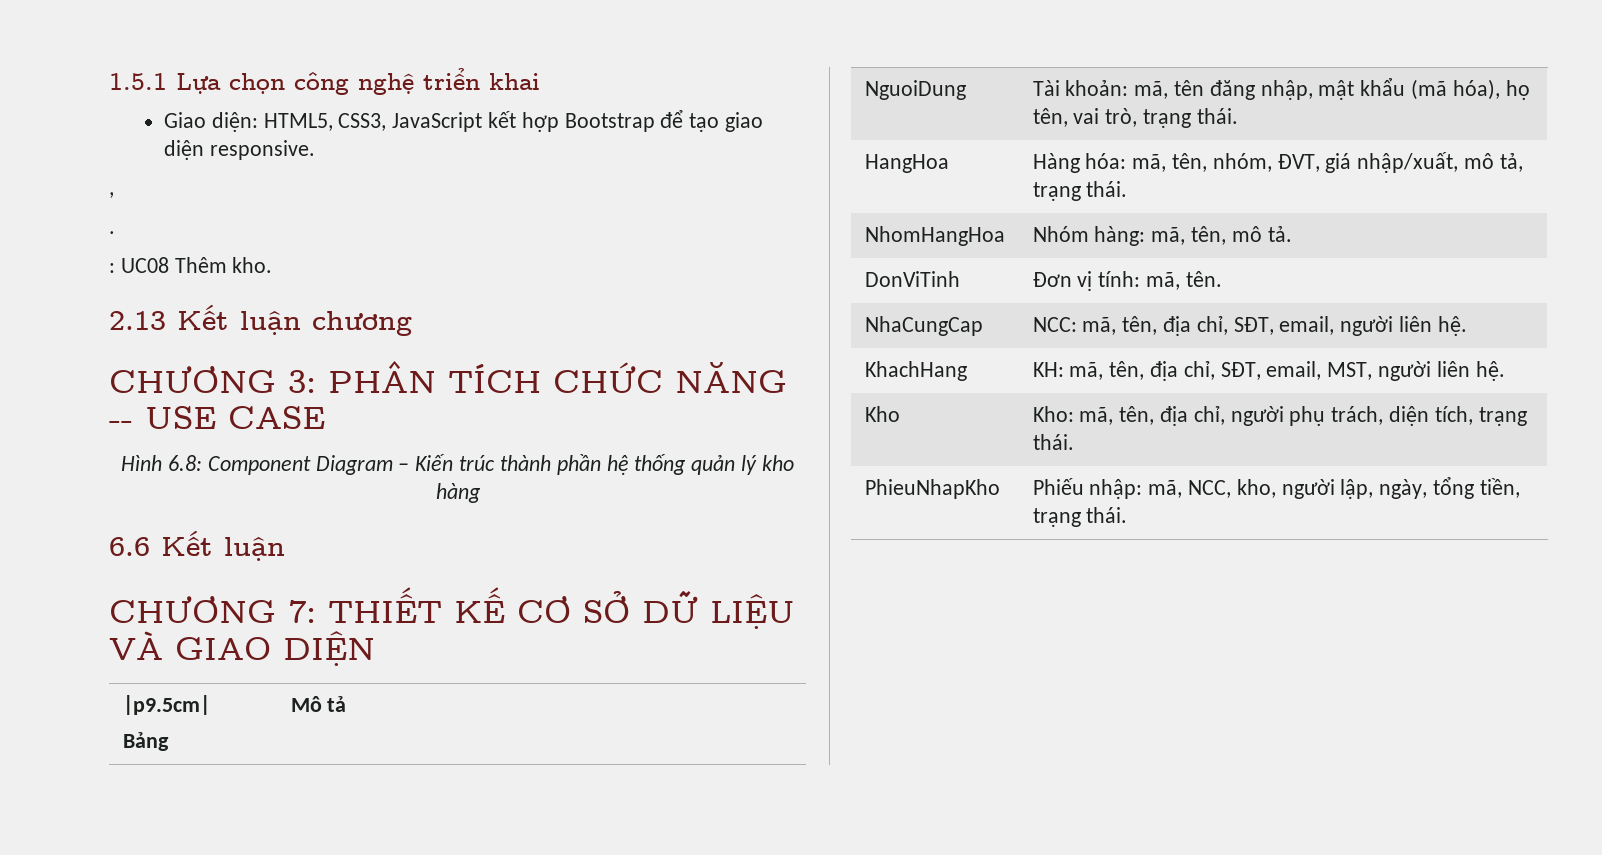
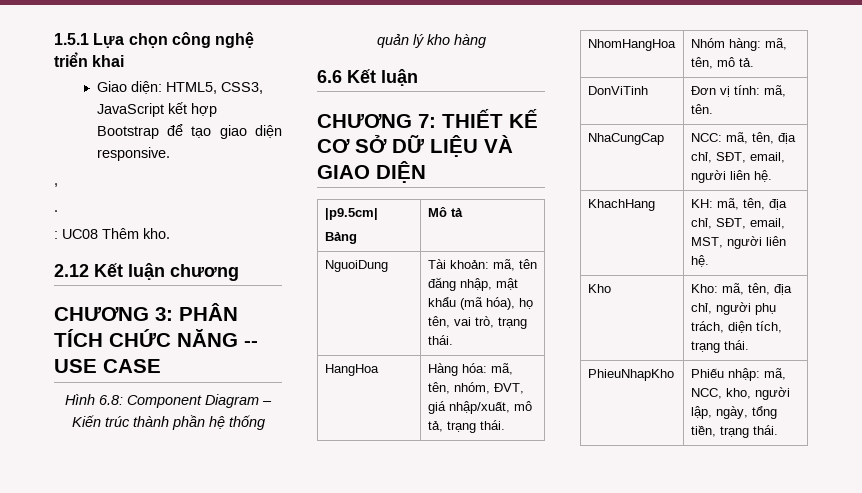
- 2.13 Kết luận chương
+ 2.12 Kết luận chương

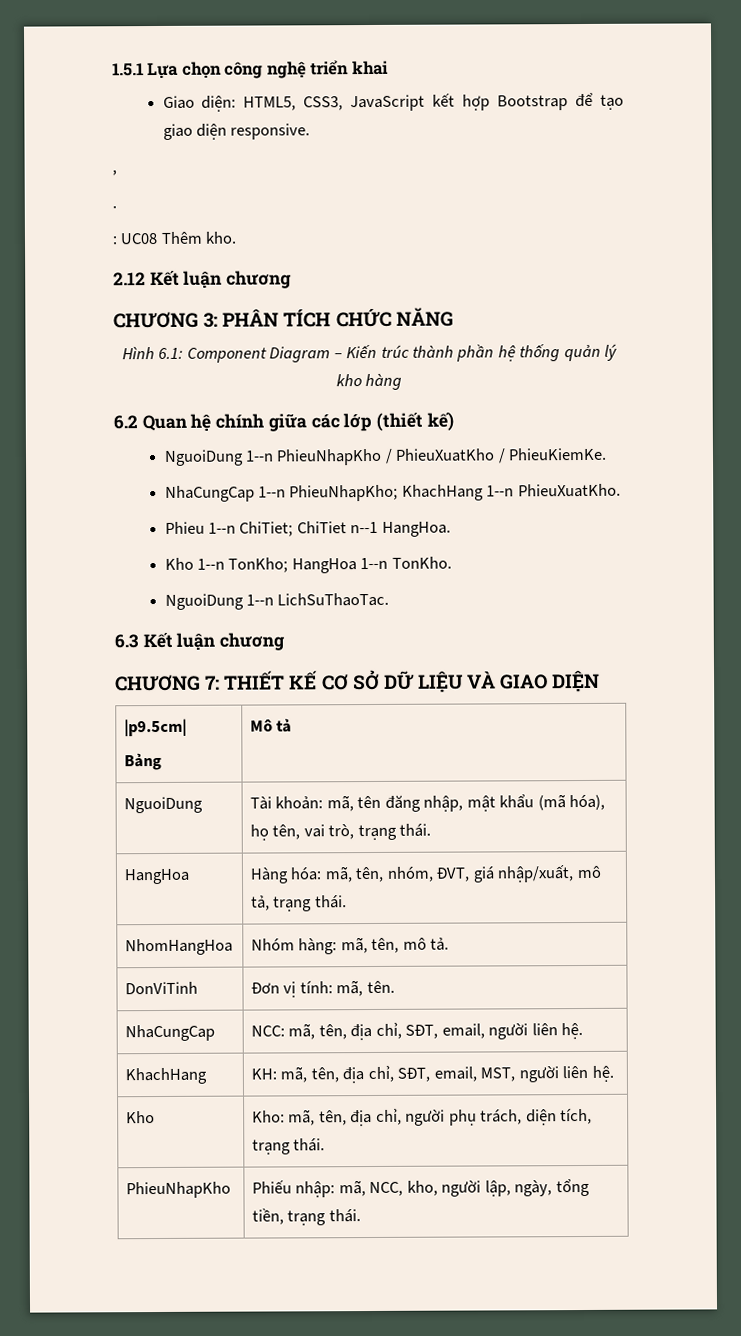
- CHƯƠNG 3: PHÂN TÍCH CHỨC NĂNG -- USE CASE
+ CHƯƠNG 3: PHÂN TÍCH CHỨC NĂNG
- Hình 6.8: Component Diagram – Kiến trúc thành phần hệ thống quản lý kho hàng
+ Hình 6.1: Component Diagram – Kiến trúc thành phần hệ thống quản lý kho hàng
- 6.6 Kết luận
+ 6.2 Quan hệ chính giữa các lớp (thiết kế)
+ NguoiDung 1--n PhieuNhapKho / PhieuXuatKho / PhieuKiemKe.
+ NhaCungCap 1--n PhieuNhapKho; KhachHang 1--n PhieuXuatKho.
+ Phieu 1--n ChiTiet; ChiTiet n--1 HangHoa.
+ Kho 1--n TonKho; HangHoa 1--n TonKho.
+ NguoiDung 1--n LichSuThaoTac.
+ 6.3 Kết luận chương

